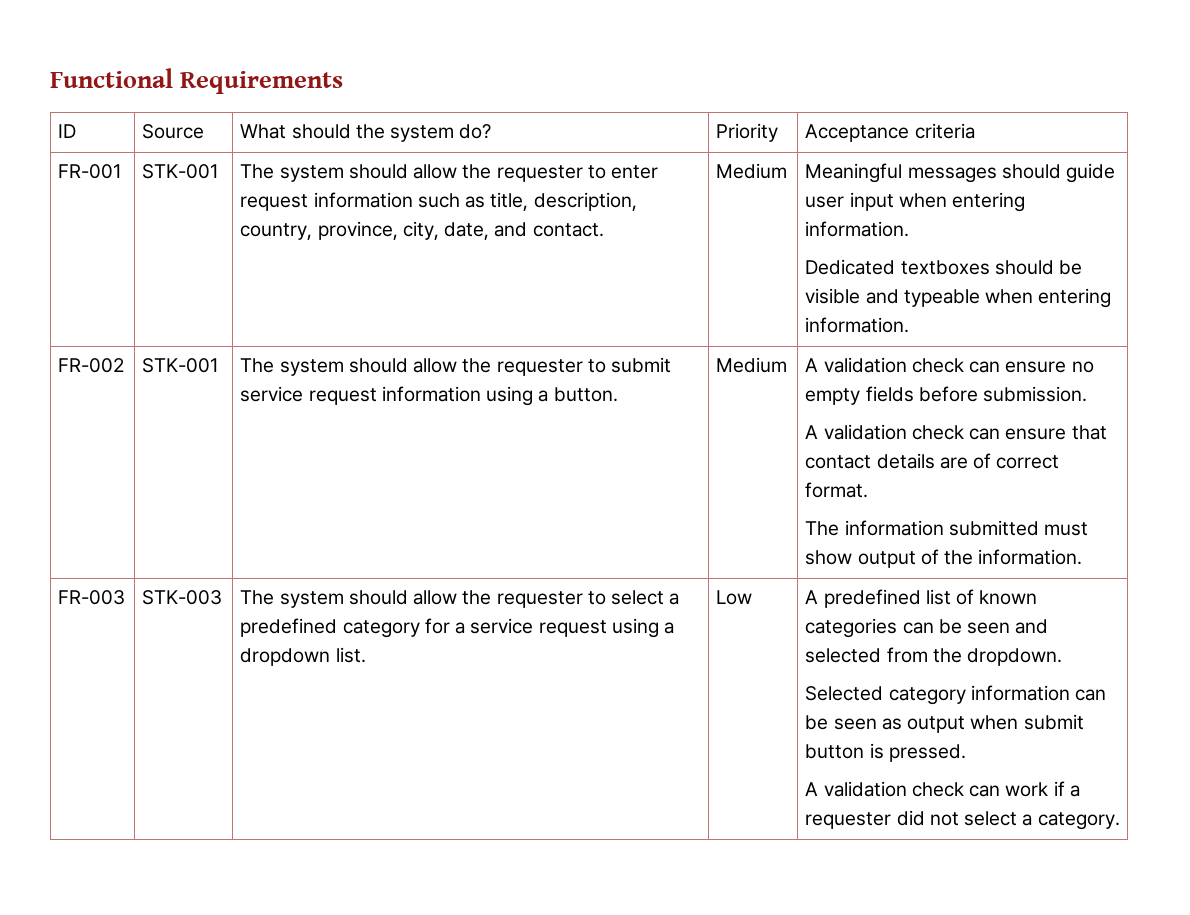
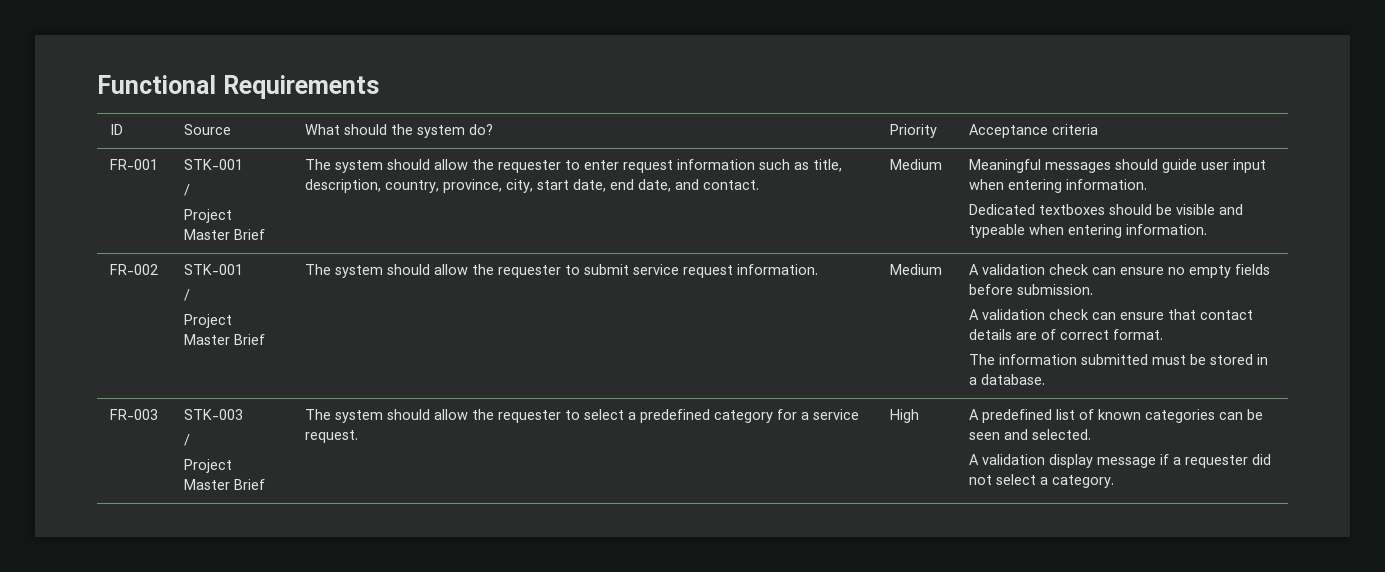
  FR-001 | STK-001
+ /
+ Project Master Brief
- The system should allow the requester to enter request information such as title, description, country, province, city, date, and contact.
+ The system should allow the requester to enter request information such as title, description, country, province, city, start date, end date, and contact.
  FR-002 | STK-001
+ /
+ Project Master Brief
- The system should allow the requester to submit service request information using a button.
+ The system should allow the requester to submit service request information.
- The information submitted must show output of the information.
+ The information submitted must be stored in a database.
  FR-003 | STK-003
+ /
+ Project Master Brief
- The system should allow the requester to select a predefined category for a service request using a dropdown list. | Low
+ The system should allow the requester to select a predefined category for a service request. | High
- A predefined list of known categories can be seen and selected from the dropdown.
- Selected category information can be seen as output when submit button is pressed.
- A validation check can work if a requester did not select a category.
+ A predefined list of known categories can be seen and selected.
+ A validation display message if a requester did not select a category.

